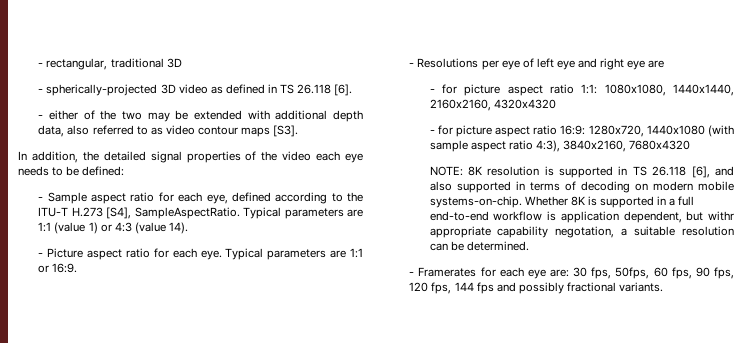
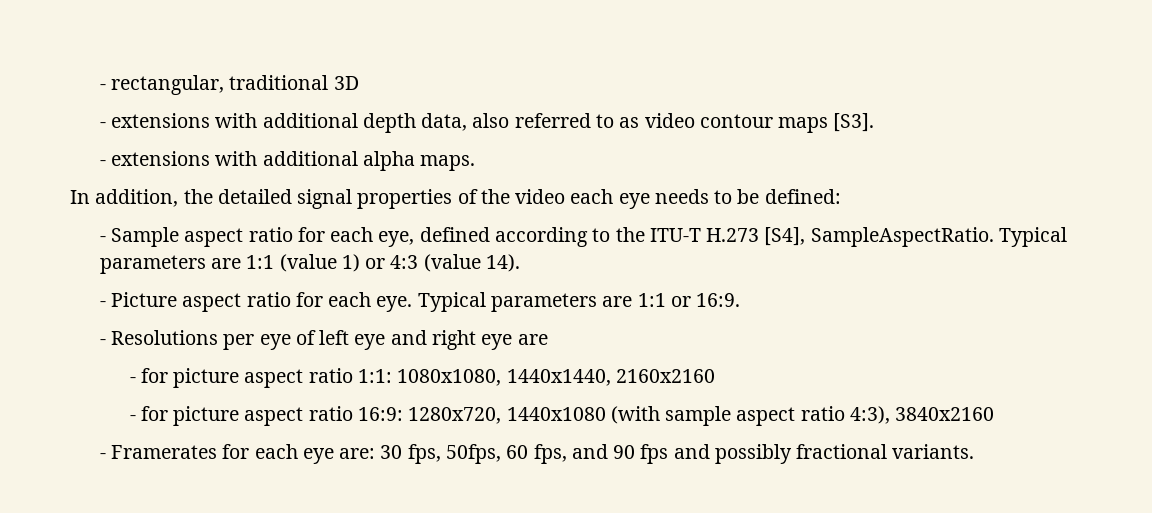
- - spherically-projected 3D video as defined in TS 26.118 [6].
- - either of the two may be extended with additional depth data, also referred to as video contour maps [S3].
+ - extensions with additional depth data, also referred to as video contour maps [S3].
+ - extensions with additional alpha maps.
- - for picture aspect ratio 1:1: 1080x1080, 1440x1440, 2160x2160, 4320x4320
+ - for picture aspect ratio 1:1: 1080x1080, 1440x1440, 2160x2160
- - for picture aspect ratio 16:9: 1280x720, 1440x1080 (with sample aspect ratio 4:3), 3840x2160, 7680x4320
- NOTE: 8K resolution is supported in TS 26.118 [6], and also supported in terms of decoding on modern mobile systems-on-chip. Whether 8K is supported in a full end-to-end workflow is application dependent, but withr appropriate capability negotation, a suitable resolution can be determined.
+ - for picture aspect ratio 16:9: 1280x720, 1440x1080 (with sample aspect ratio 4:3), 3840x2160
- - Framerates for each eye are: 30 fps, 50fps, 60 fps, 90 fps, 120 fps, 144 fps and possibly fractional variants.
+ - Framerates for each eye are: 30 fps, 50fps, 60 fps, and 90 fps and possibly fractional variants.

